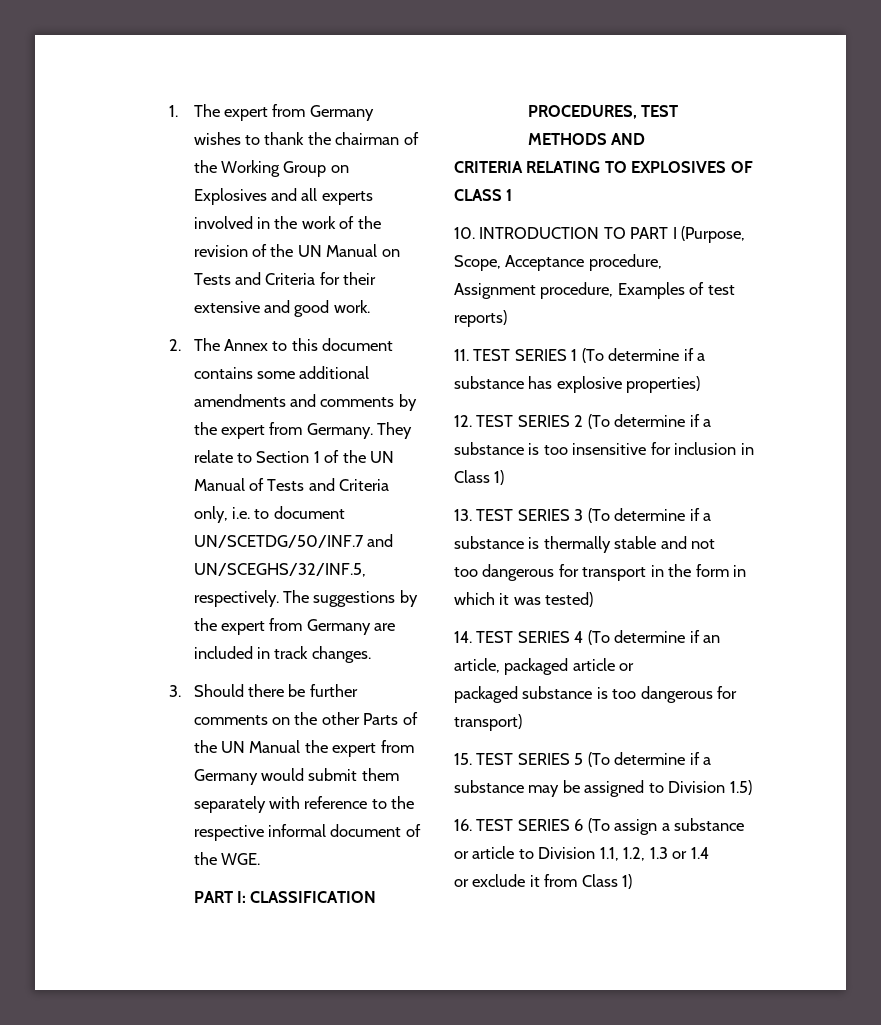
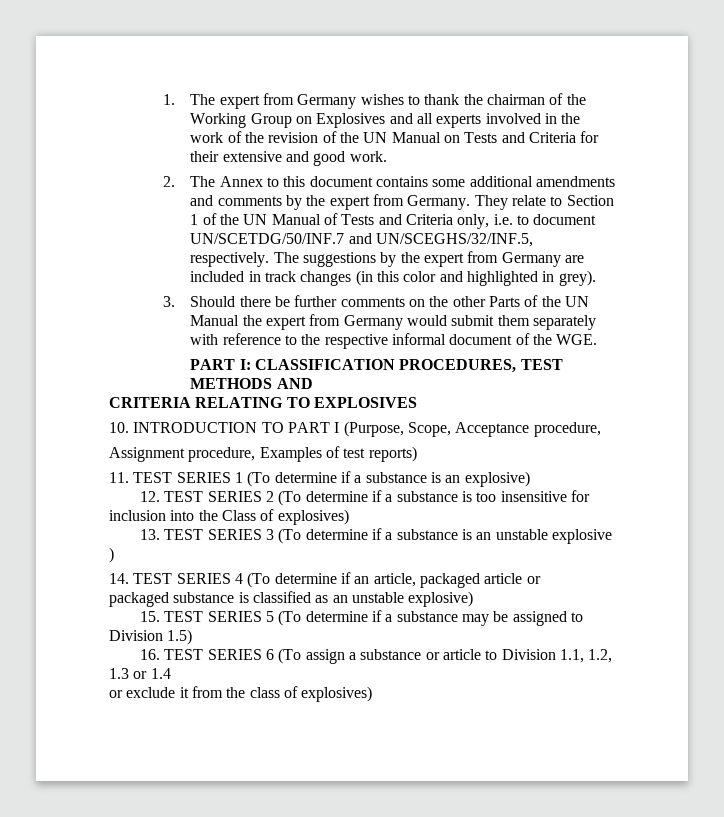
- The suggestions by the expert from Germany are included in track changes.
+ The suggestions by the expert from Germany are included in track changes (in this color and highlighted in grey).
- CRITERIA RELATING TO EXPLOSIVES OF CLASS 1
+ CRITERIA RELATING TO EXPLOSIVES
- 11. TEST SERIES 1 (To determine if a substance has explosive properties)
+ 11. TEST SERIES 1 (To determine if a substance is an explosive)
- 12. TEST SERIES 2 (To determine if a substance is too insensitive for inclusion in Class 1)
+ 12. TEST SERIES 2 (To determine if a substance is too insensitive for inclusion into the Class of explosives)
- 13. TEST SERIES 3 (To determine if a substance is thermally stable and not
- too dangerous for transport in the form in which it was tested)
+ 13. TEST SERIES 3 (To determine if a substance is an unstable explosive )
- packaged substance is too dangerous for transport)
+ packaged substance is classified as an unstable explosive)
- or exclude it from Class 1)
+ or exclude it from the class of explosives)

